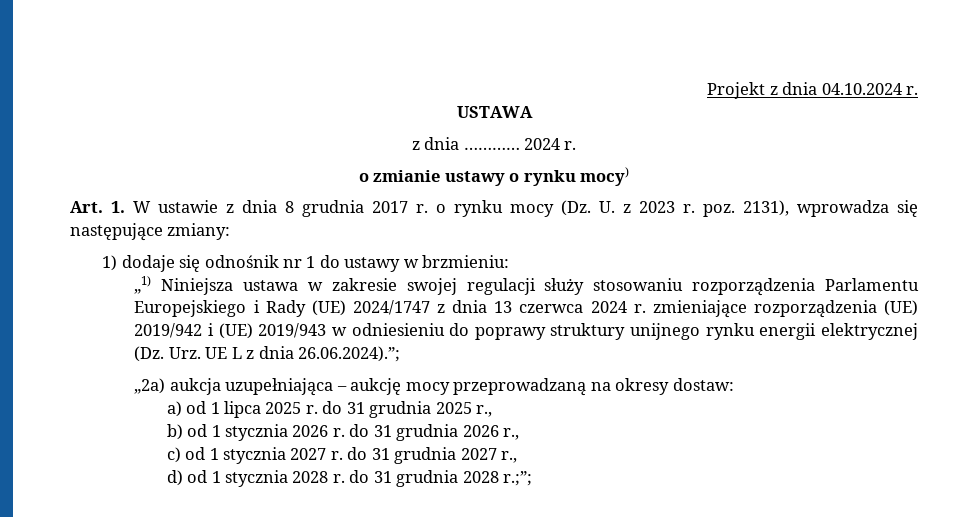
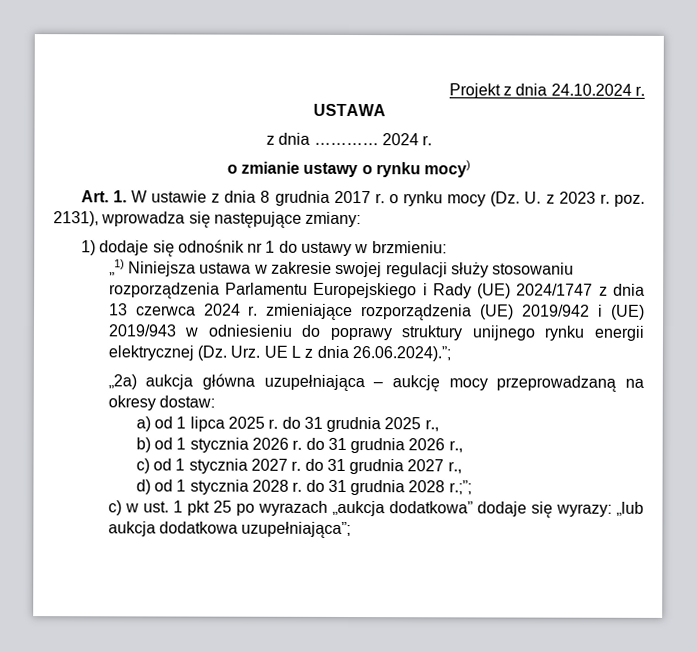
- Projekt z dnia 04.10.2024 r.
+ Projekt z dnia 24.10.2024 r.
- „2a) aukcja uzupełniająca – aukcję mocy przeprowadzaną na okresy dostaw:
+ „2a) aukcja główna uzupełniająca – aukcję mocy przeprowadzaną na okresy dostaw:
+ c) w ust. 1 pkt 25 po wyrazach „aukcja dodatkowa” dodaje się wyrazy: „lub aukcja dodatkowa uzupełniająca”;

